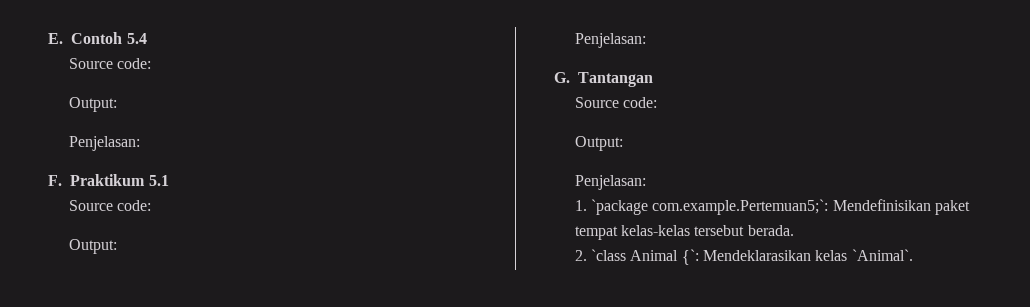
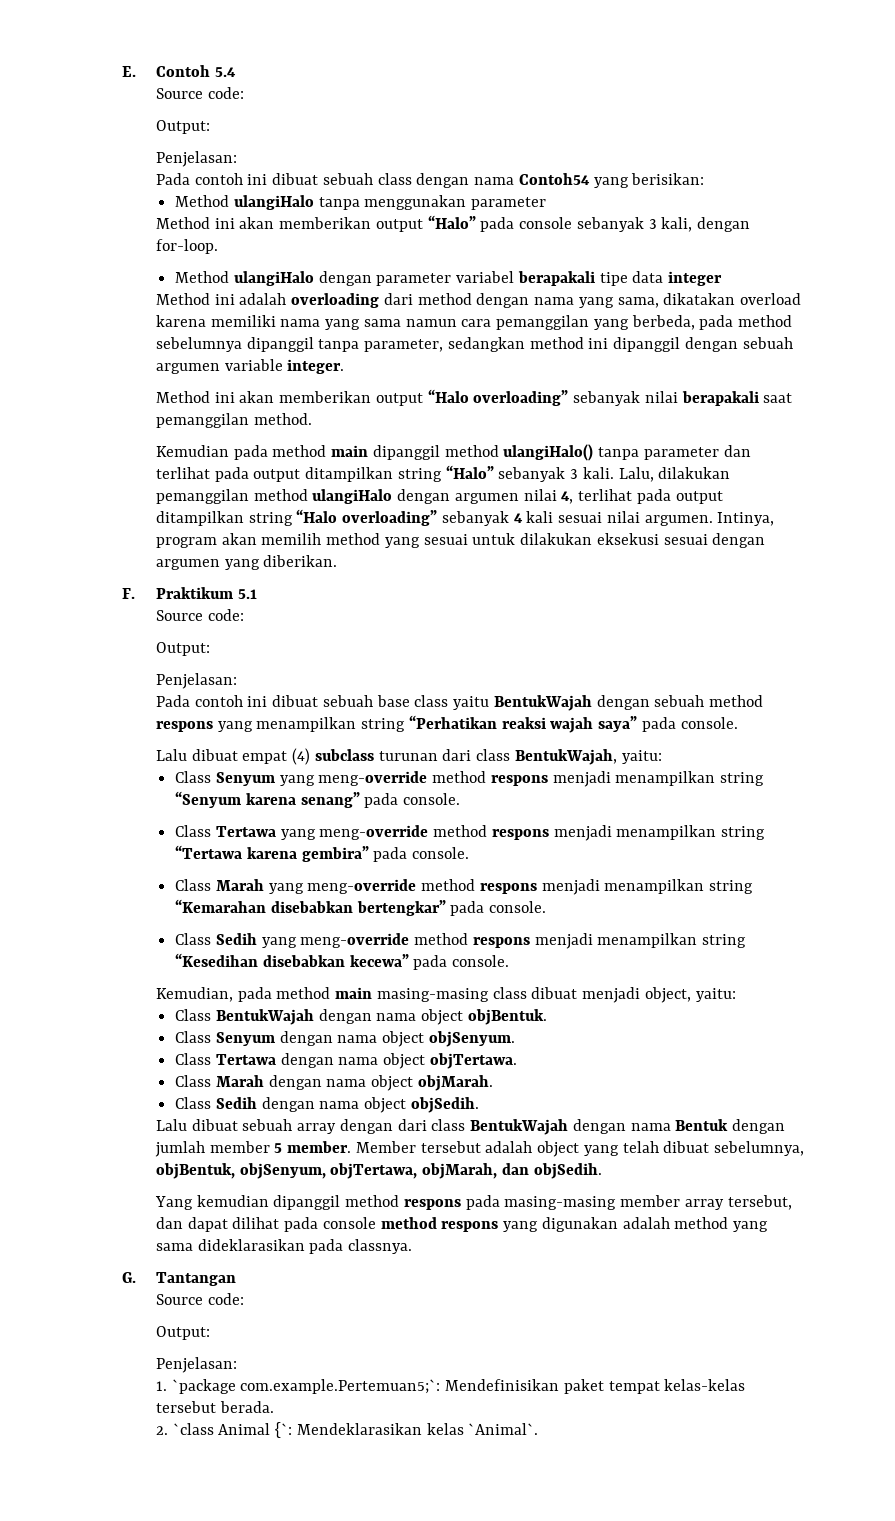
+ Pada contoh ini dibuat sebuah class dengan nama Contoh54 yang berisikan:
+ Method ulangiHalo tanpa menggunakan parameter
+ Method ini akan memberikan output “Halo” pada console sebanyak 3 kali, dengan for-loop.
+ Method ulangiHalo dengan parameter variabel berapakali tipe data integer
+ Method ini adalah overloading dari method dengan nama yang sama, dikatakan overload karena memiliki nama yang sama namun cara pemanggilan yang berbeda, pada method sebelumnya dipanggil tanpa parameter, sedangkan method ini dipanggil dengan sebuah argumen variable integer.
+ Method ini akan memberikan output “Halo overloading” sebanyak nilai berapakali saat pemanggilan method.
+ Kemudian pada method main dipanggil method ulangiHalo() tanpa parameter dan terlihat pada output ditampilkan string “Halo” sebanyak 3 kali. Lalu, dilakukan pemanggilan method ulangiHalo dengan argumen nilai 4, terlihat pada output ditampilkan string “Halo overloading” sebanyak 4 kali sesuai nilai argumen. Intinya, program akan memilih method yang sesuai untuk dilakukan eksekusi sesuai dengan argumen yang diberikan.
+ Pada contoh ini dibuat sebuah base class yaitu BentukWajah dengan sebuah method respons yang menampilkan string “Perhatikan reaksi wajah saya” pada console.
+ Lalu dibuat empat (4) subclass turunan dari class BentukWajah, yaitu:
+ Class Senyum yang meng-override method respons menjadi menampilkan string “Senyum karena senang” pada console.
+ Class Tertawa yang meng-override method respons menjadi menampilkan string “Tertawa karena gembira” pada console.
+ Class Marah yang meng-override method respons menjadi menampilkan string “Kemarahan disebabkan bertengkar” pada console.
+ Class Sedih yang meng-override method respons menjadi menampilkan string “Kesedihan disebabkan kecewa” pada console.
+ Kemudian, pada method main masing-masing class dibuat menjadi object, yaitu:
+ Class BentukWajah dengan nama object objBentuk.
+ Class Senyum dengan nama object objSenyum.
+ Class Tertawa dengan nama object objTertawa.
+ Class Marah dengan nama object objMarah.
+ Class Sedih dengan nama object objSedih.
+ Lalu dibuat sebuah array dengan dari class BentukWajah dengan nama Bentuk dengan jumlah member 5 member. Member tersebut adalah object yang telah dibuat sebelumnya, objBentuk, objSenyum, objTertawa, objMarah, dan objSedih.
+ Yang kemudian dipanggil method respons pada masing-masing member array tersebut, dan dapat dilihat pada console method respons yang digunakan adalah method yang sama dideklarasikan pada classnya.

